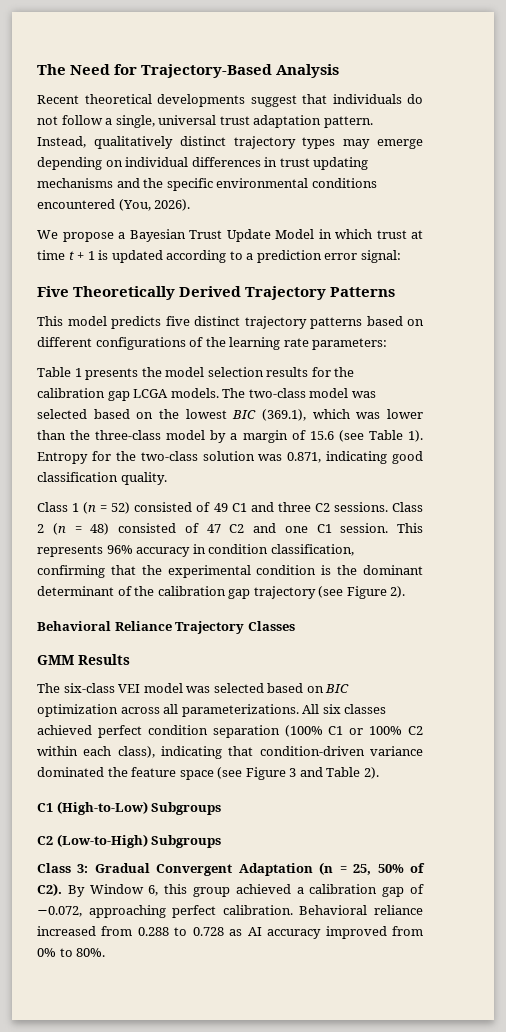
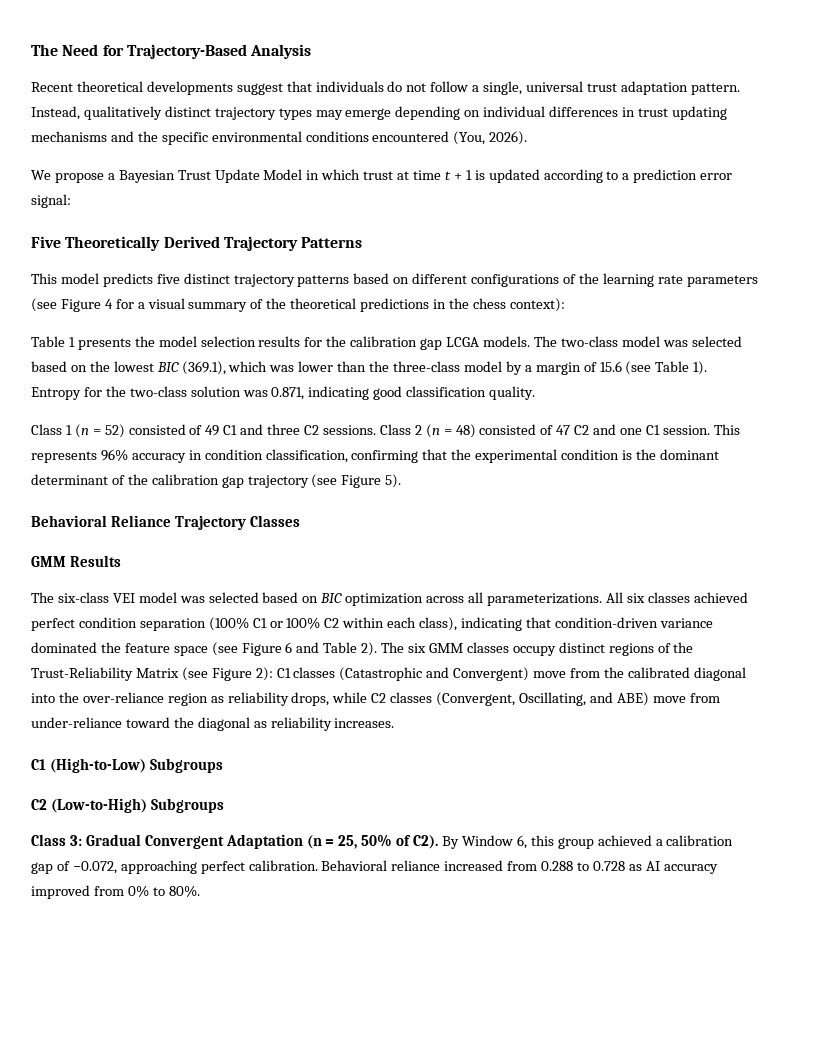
- This model predicts five distinct trajectory patterns based on different configurations of the learning rate parameters:
+ This model predicts five distinct trajectory patterns based on different configurations of the learning rate parameters (see Figure 4 for a visual summary of the theoretical predictions in the chess context):
- This represents 96% accuracy in condition classification, confirming that the experimental condition is the dominant determinant of the calibration gap trajectory (see Figure 2).
+ This represents 96% accuracy in condition classification, confirming that the experimental condition is the dominant determinant of the calibration gap trajectory (see Figure 5).
- All six classes achieved perfect condition separation (100% C1 or 100% C2 within each class), indicating that condition-driven variance dominated the feature space (see Figure 3 and Table 2).
+ All six classes achieved perfect condition separation (100% C1 or 100% C2 within each class), indicating that condition-driven variance dominated the feature space (see Figure 6 and Table 2). The six GMM classes occupy distinct regions of the Trust-Reliability Matrix (see Figure 2): C1 classes (Catastrophic and Convergent) move from the calibrated diagonal into the over-reliance region as reliability drops, while C2 classes (Convergent, Oscillating, and ABE) move from under-reliance toward the diagonal as reliability increases.

